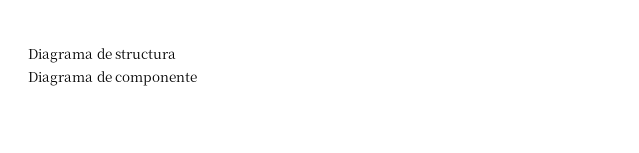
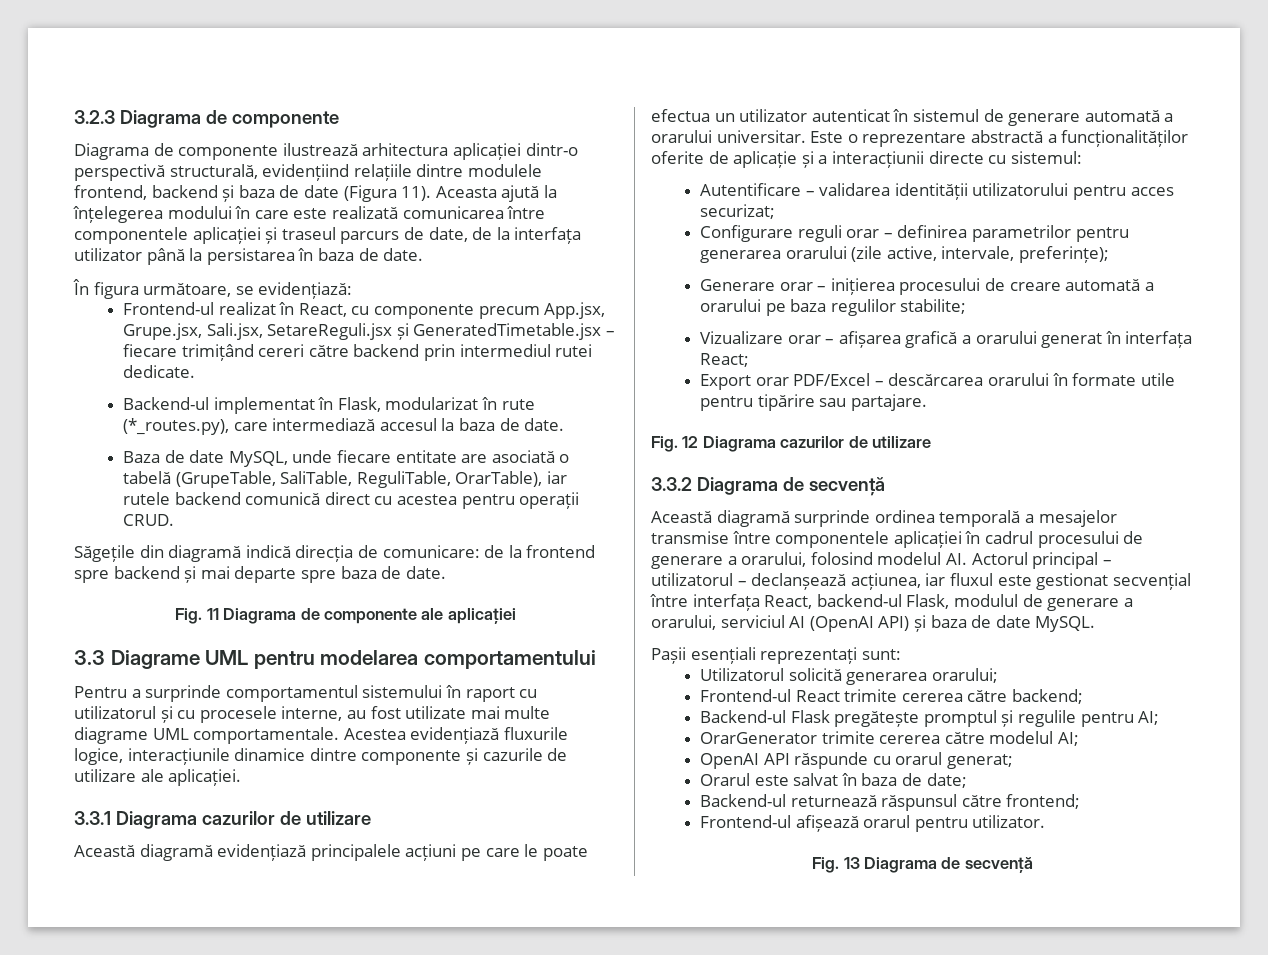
- Diagrama de structura
- Diagrama de componente
+ 3.2.3 Diagrama de componente
+ Diagrama de componente ilustrează arhitectura aplicației dintr-o perspectivă structurală, evidențiind relațiile dintre modulele frontend, backend și baza de date (Figura 11). Aceasta ajută la înțelegerea modului în care este realizată comunicarea între componentele aplicației și traseul parcurs de date, de la interfața utilizator până la persistarea în baza de date.
+ În figura următoare, se evidențiază:
+ Frontend-ul realizat în React, cu componente precum App.jsx, Grupe.jsx, Sali.jsx, SetareReguli.jsx și GeneratedTimetable.jsx – fiecare trimițând cereri către backend prin intermediul rutei dedicate.
+ Backend-ul implementat în Flask, modularizat în rute (*_routes.py), care intermediază accesul la baza de date.
+ Baza de date MySQL, unde fiecare entitate are asociată o tabelă (GrupeTable, SaliTable, ReguliTable, OrarTable), iar rutele backend comunică direct cu acestea pentru operații CRUD.
+ Săgețile din diagramă indică direcția de comunicare: de la frontend spre backend și mai departe spre baza de date.
+ Fig. 11 Diagrama de componente ale aplicației
+ 3.3 Diagrame UML pentru modelarea comportamentului
+ Pentru a surprinde comportamentul sistemului în raport cu utilizatorul și cu procesele interne, au fost utilizate mai multe diagrame UML comportamentale. Acestea evidențiază fluxurile logice, interacțiunile dinamice dintre componente și cazurile de utilizare ale aplicației.
+ 3.3.1 Diagrama cazurilor de utilizare
+ Această diagramă evidențiază principalele acțiuni pe care le poate efectua un utilizator autenticat în sistemul de generare automată a orarului universitar. Este o reprezentare abstractă a funcționalităților oferite de aplicație și a interacțiunii directe cu sistemul:
+ Autentificare – validarea identității utilizatorului pentru acces securizat;
+ Configurare reguli orar – definirea parametrilor pentru generarea orarului (zile active, intervale, preferințe);
+ Generare orar – inițierea procesului de creare automată a orarului pe baza regulilor stabilite;
+ Vizualizare orar – afișarea grafică a orarului generat în interfața React;
+ Export orar PDF/Excel – descărcarea orarului în formate utile pentru tipărire sau partajare.
+ Fig. 12 Diagrama cazurilor de utilizare
+ 3.3.2 Diagrama de secvență
+ Această diagramă surprinde ordinea temporală a mesajelor transmise între componentele aplicației în cadrul procesului de generare a orarului, folosind modelul AI. Actorul principal – utilizatorul – declanșează acțiunea, iar fluxul este gestionat secvențial între interfața React, backend-ul Flask, modulul de generare a orarului, serviciul AI (OpenAI API) și baza de date MySQL.
+ Pașii esențiali reprezentați sunt:
+ Utilizatorul solicită generarea orarului;
+ Frontend-ul React trimite cererea către backend;
+ Backend-ul Flask pregătește promptul și regulile pentru AI;
+ OrarGenerator trimite cererea către modelul AI;
+ OpenAI API răspunde cu orarul generat;
+ Orarul este salvat în baza de date;
+ Backend-ul returnează răspunsul către frontend;
+ Frontend-ul afișează orarul pentru utilizator.
+ Fig. 13 Diagrama de secvență

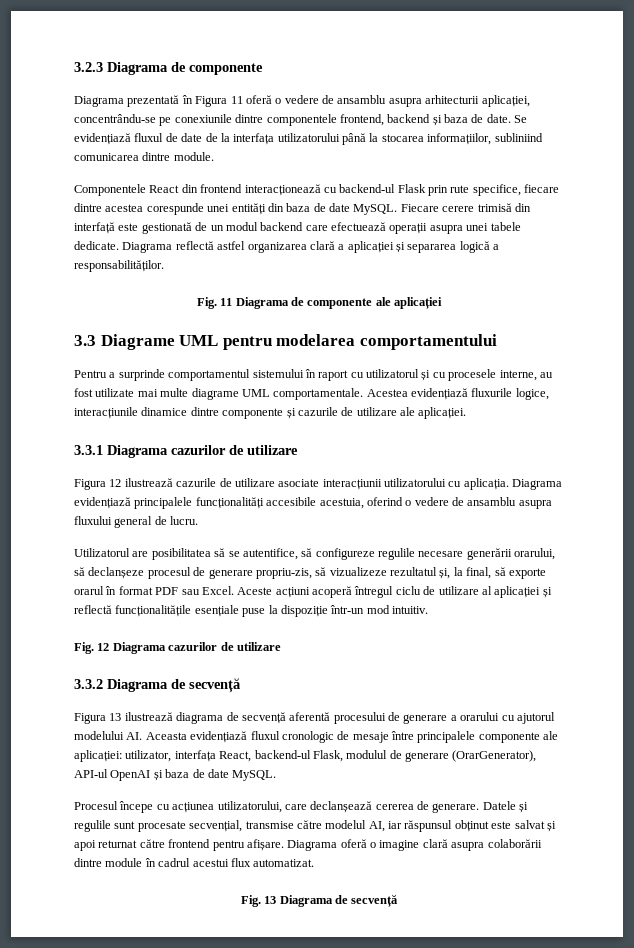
- Diagrama de componente ilustrează arhitectura aplicației dintr-o perspectivă structurală, evidențiind relațiile dintre modulele frontend, backend și baza de date (Figura 11). Aceasta ajută la înțelegerea modului în care este realizată comunicarea între componentele aplicației și traseul parcurs de date, de la interfața utilizator până la persistarea în baza de date.
- În figura următoare, se evidențiază:
- Frontend-ul realizat în React, cu componente precum App.jsx, Grupe.jsx, Sali.jsx, SetareReguli.jsx și GeneratedTimetable.jsx – fiecare trimițând cereri către backend prin intermediul rutei dedicate.
- Backend-ul implementat în Flask, modularizat în rute (*_routes.py), care intermediază accesul la baza de date.
- Baza de date MySQL, unde fiecare entitate are asociată o tabelă (GrupeTable, SaliTable, ReguliTable, OrarTable), iar rutele backend comunică direct cu acestea pentru operații CRUD.
- Săgețile din diagramă indică direcția de comunicare: de la frontend spre backend și mai departe spre baza de date.
+ Diagrama prezentată în Figura 11 oferă o vedere de ansamblu asupra arhitecturii aplicației, concentrându-se pe conexiunile dintre componentele frontend, backend și baza de date. Se evidențiază fluxul de date de la interfața utilizatorului până la stocarea informațiilor, subliniind comunicarea dintre module.
+ Componentele React din frontend interacționează cu backend-ul Flask prin rute specifice, fiecare dintre acestea corespunde unei entități din baza de date MySQL. Fiecare cerere trimisă din interfață este gestionată de un modul backend care efectuează operații asupra unei tabele dedicate. Diagrama reflectă astfel organizarea clară a aplicației și separarea logică a responsabilităților.
- Această diagramă evidențiază principalele acțiuni pe care le poate efectua un utilizator autenticat în sistemul de generare automată a orarului universitar. Este o reprezentare abstractă a funcționalităților oferite de aplicație și a interacțiunii directe cu sistemul:
- Autentificare – validarea identității utilizatorului pentru acces securizat;
- Configurare reguli orar – definirea parametrilor pentru generarea orarului (zile active, intervale, preferințe);
- Generare orar – inițierea procesului de creare automată a orarului pe baza regulilor stabilite;
- Vizualizare orar – afișarea grafică a orarului generat în interfața React;
- Export orar PDF/Excel – descărcarea orarului în formate utile pentru tipărire sau partajare.
+ Figura 12 ilustrează cazurile de utilizare asociate interacțiunii utilizatorului cu aplicația. Diagrama evidențiază principalele funcționalități accesibile acestuia, oferind o vedere de ansamblu asupra fluxului general de lucru.
+ Utilizatorul are posibilitatea să se autentifice, să configureze regulile necesare generării orarului, să declanșeze procesul de generare propriu-zis, să vizualizeze rezultatul și, la final, să exporte orarul în format PDF sau Excel. Aceste acțiuni acoperă întregul ciclu de utilizare al aplicației și reflectă funcționalitățile esențiale puse la dispoziție într-un mod intuitiv.
- Această diagramă surprinde ordinea temporală a mesajelor transmise între componentele aplicației în cadrul procesului de generare a orarului, folosind modelul AI. Actorul principal – utilizatorul – declanșează acțiunea, iar fluxul este gestionat secvențial între interfața React, backend-ul Flask, modulul de generare a orarului, serviciul AI (OpenAI API) și baza de date MySQL.
+ Figura 13 ilustrează diagrama de secvență aferentă procesului de generare a orarului cu ajutorul modelului AI. Aceasta evidențiază fluxul cronologic de mesaje între principalele componente ale aplicației: utilizator, interfața React, backend-ul Flask, modulul de generare (OrarGenerator), API-ul OpenAI și baza de date MySQL.
- Pașii esențiali reprezentați sunt:
- Utilizatorul solicită generarea orarului;
- Frontend-ul React trimite cererea către backend;
- Backend-ul Flask pregătește promptul și regulile pentru AI;
- OrarGenerator trimite cererea către modelul AI;
- OpenAI API răspunde cu orarul generat;
- Orarul este salvat în baza de date;
- Backend-ul returnează răspunsul către frontend;
- Frontend-ul afișează orarul pentru utilizator.
+ Procesul începe cu acțiunea utilizatorului, care declanșează cererea de generare. Datele și regulile sunt procesate secvențial, transmise către modelul AI, iar răspunsul obținut este salvat și apoi returnat către frontend pentru afișare. Diagrama oferă o imagine clară asupra colaborării dintre module în cadrul acestui flux automatizat.

